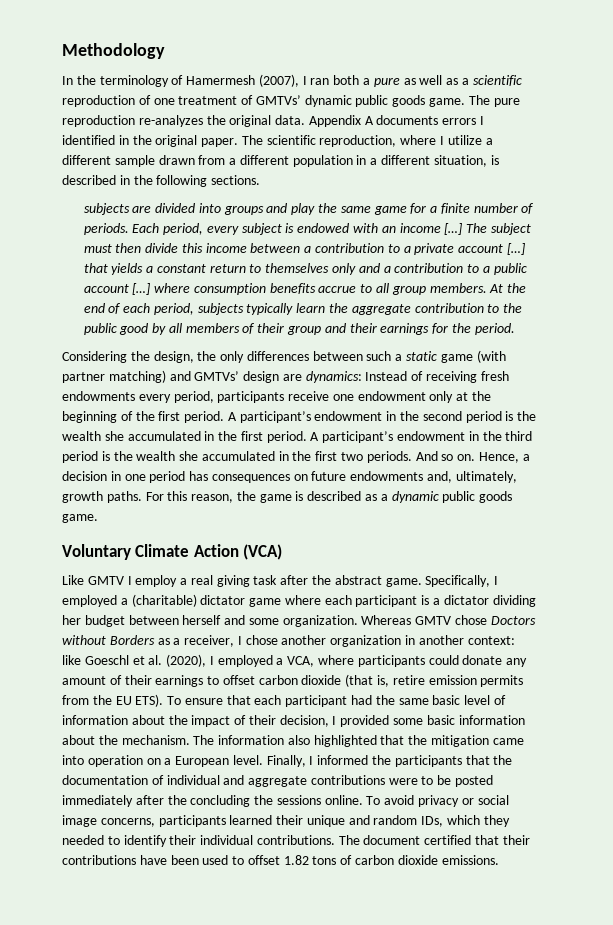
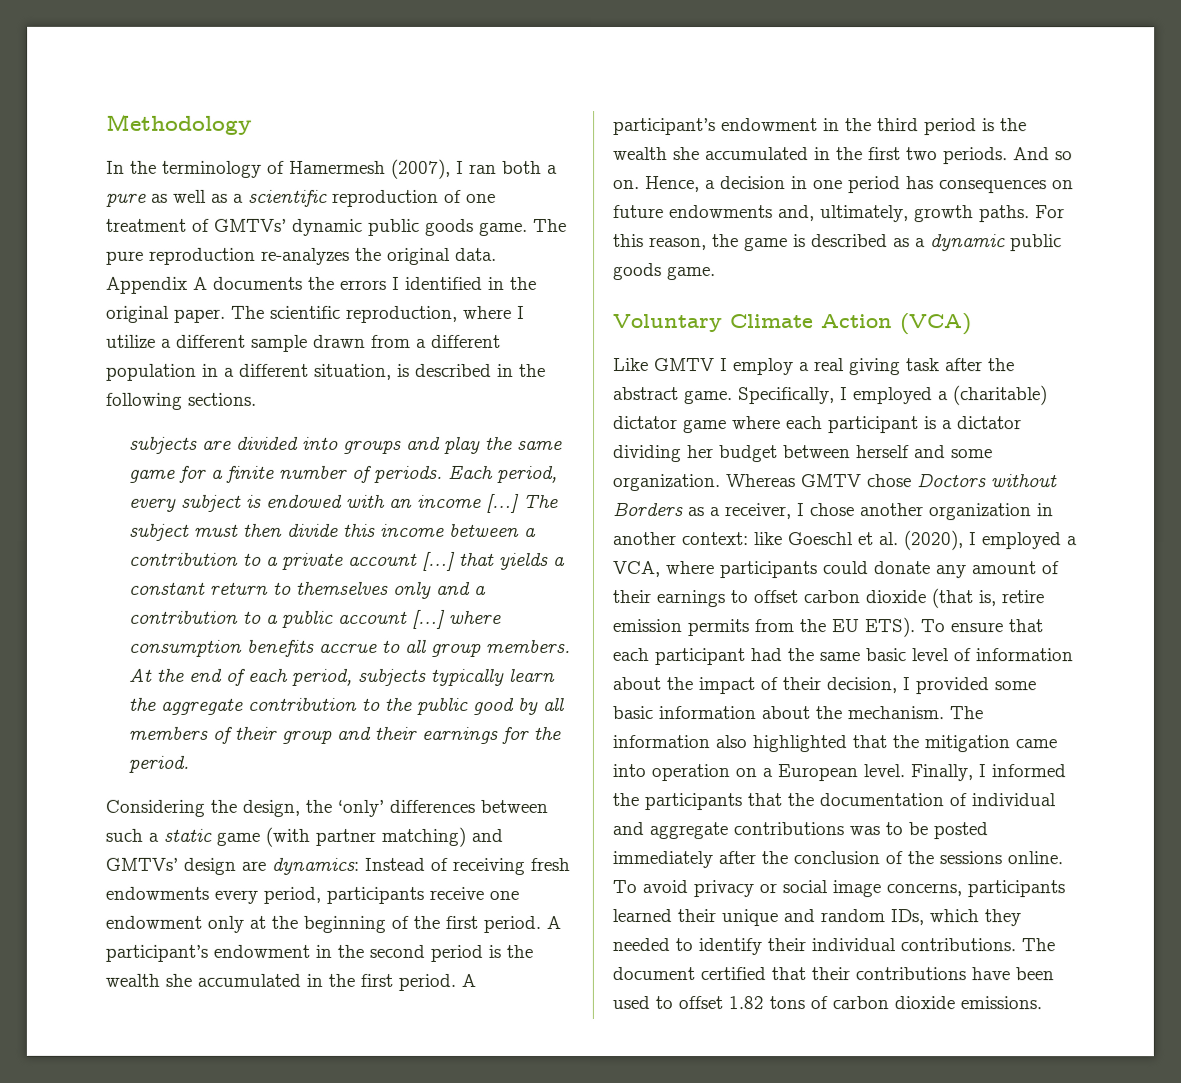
- Appendix A documents errors I identified in the original paper.
+ Appendix A documents the errors I identified in the original paper.
- Considering the design, the only differences between such a static game (with partner matching) and GMTVs’ design are dynamics: Instead of receiving fresh endowments every period, participants receive one endowment only at the beginning of the first period.
+ Considering the design, the ‘only’ differences between such a static game (with partner matching) and GMTVs’ design are dynamics: Instead of receiving fresh endowments every period, participants receive one endowment only at the beginning of the first period.
- Finally, I informed the participants that the documentation of individual and aggregate contributions were to be posted immediately after the concluding the sessions online.
+ Finally, I informed the participants that the documentation of individual and aggregate contributions was to be posted immediately after the conclusion of the sessions online.

